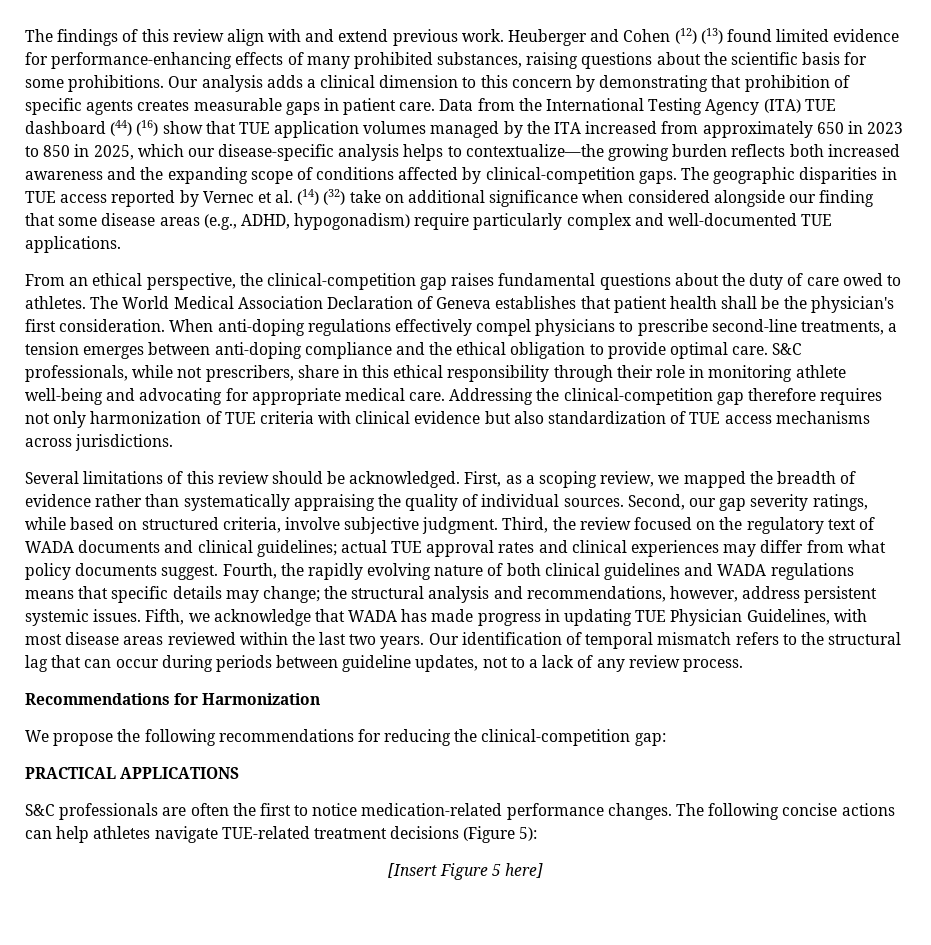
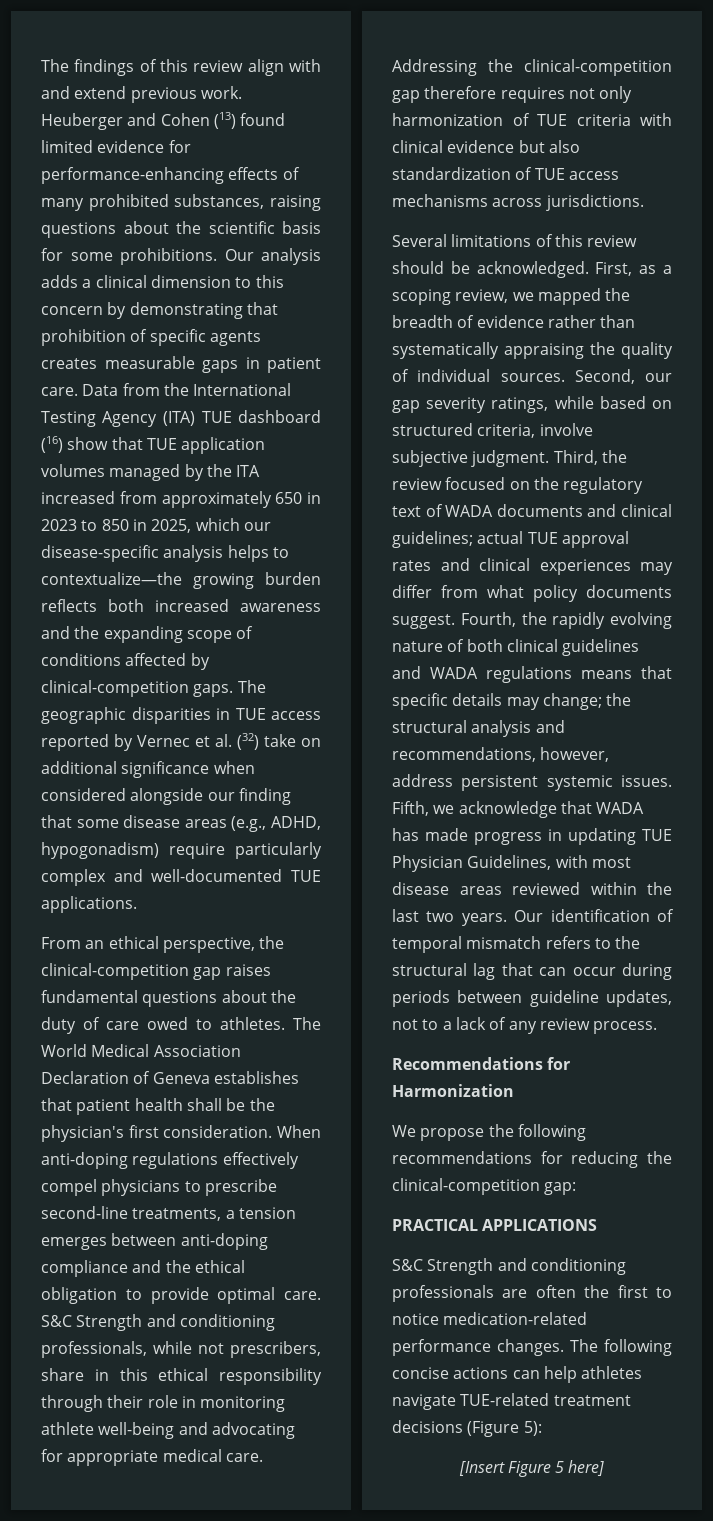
- Heuberger and Cohen (12) (13) found limited evidence for performance-enhancing effects of many prohibited substances, raising questions about the scientific basis for some prohibitions.
+ Heuberger and Cohen (13) found limited evidence for performance-enhancing effects of many prohibited substances, raising questions about the scientific basis for some prohibitions.
- Data from the International Testing Agency (ITA) TUE dashboard (44) (16) show that TUE application volumes managed by the ITA increased from approximately 650 in 2023 to 850 in 2025, which our disease-specific analysis helps to contextualize—the growing burden reflects both increased awareness and the expanding scope of conditions affected by clinical-competition gaps.
+ Data from the International Testing Agency (ITA) TUE dashboard (16) show that TUE application volumes managed by the ITA increased from approximately 650 in 2023 to 850 in 2025, which our disease-specific analysis helps to contextualize—the growing burden reflects both increased awareness and the expanding scope of conditions affected by clinical-competition gaps.
- The geographic disparities in TUE access reported by Vernec et al. (14) (32) take on additional significance when considered alongside our finding that some disease areas (e.g., ADHD, hypogonadism) require particularly complex and well-documented TUE applications.
+ The geographic disparities in TUE access reported by Vernec et al. (32) take on additional significance when considered alongside our finding that some disease areas (e.g., ADHD, hypogonadism) require particularly complex and well-documented TUE applications.
- S&C professionals, while not prescribers, share in this ethical responsibility through their role in monitoring athlete well-being and advocating for appropriate medical care.
+ S&C Strength and conditioning professionals, while not prescribers, share in this ethical responsibility through their role in monitoring athlete well-being and advocating for appropriate medical care.
- S&C professionals are often the first to notice medication-related performance changes.
+ S&C Strength and conditioning professionals are often the first to notice medication-related performance changes.

